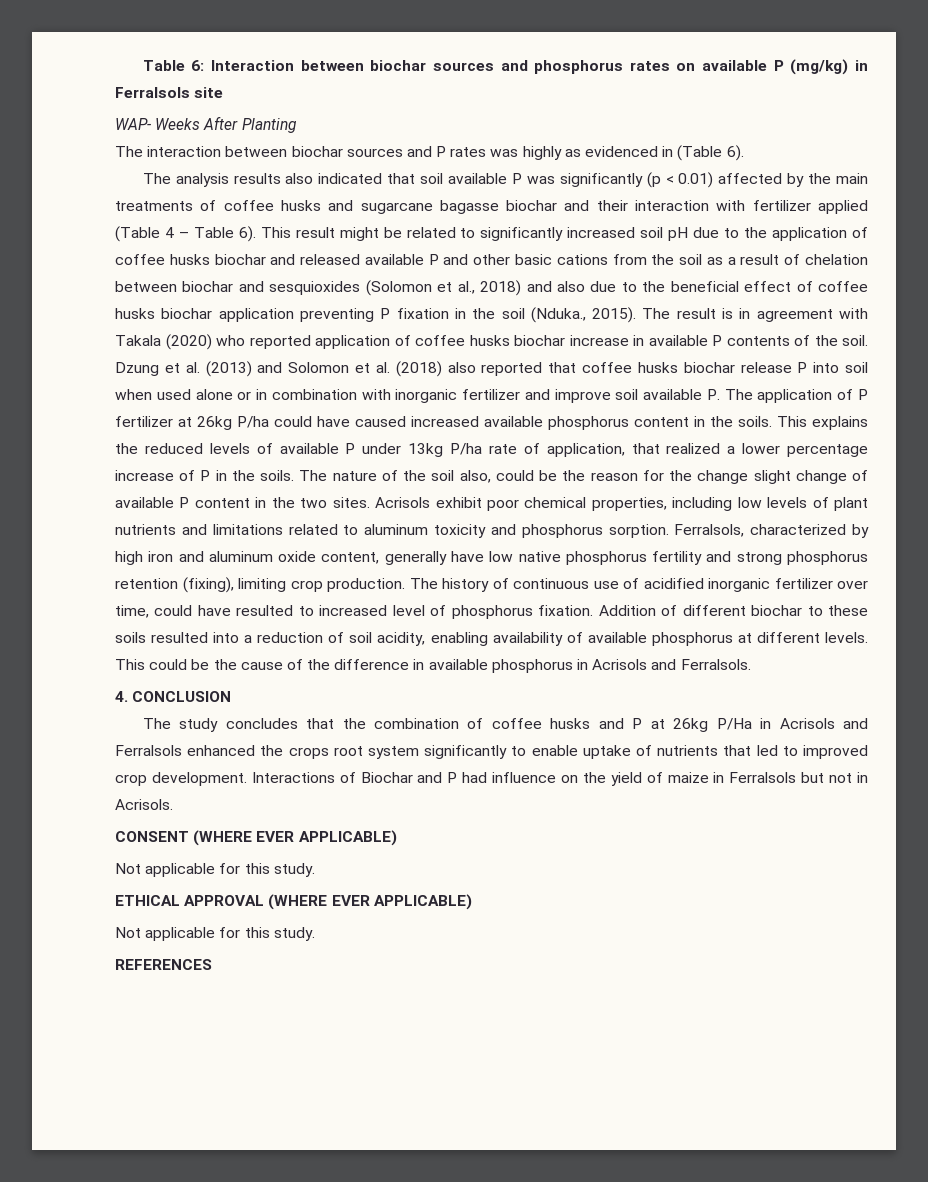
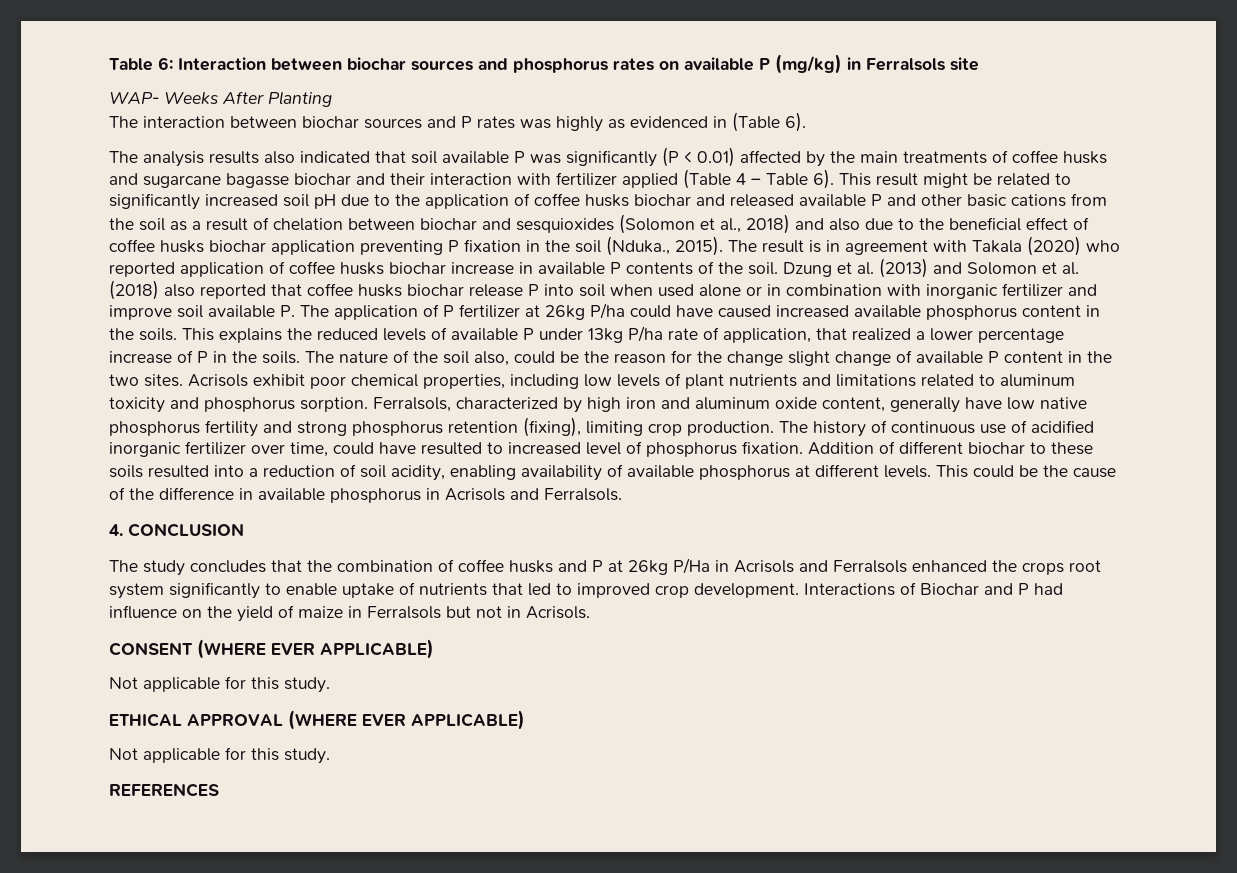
- The analysis results also indicated that soil available P was significantly (p < 0.01) affected by the main treatments of coffee husks and sugarcane bagasse biochar and their interaction with fertilizer applied (Table 4 – Table 6).
+ The analysis results also indicated that soil available P was significantly (P < 0.01) affected by the main treatments of coffee husks and sugarcane bagasse biochar and their interaction with fertilizer applied (Table 4 – Table 6).

